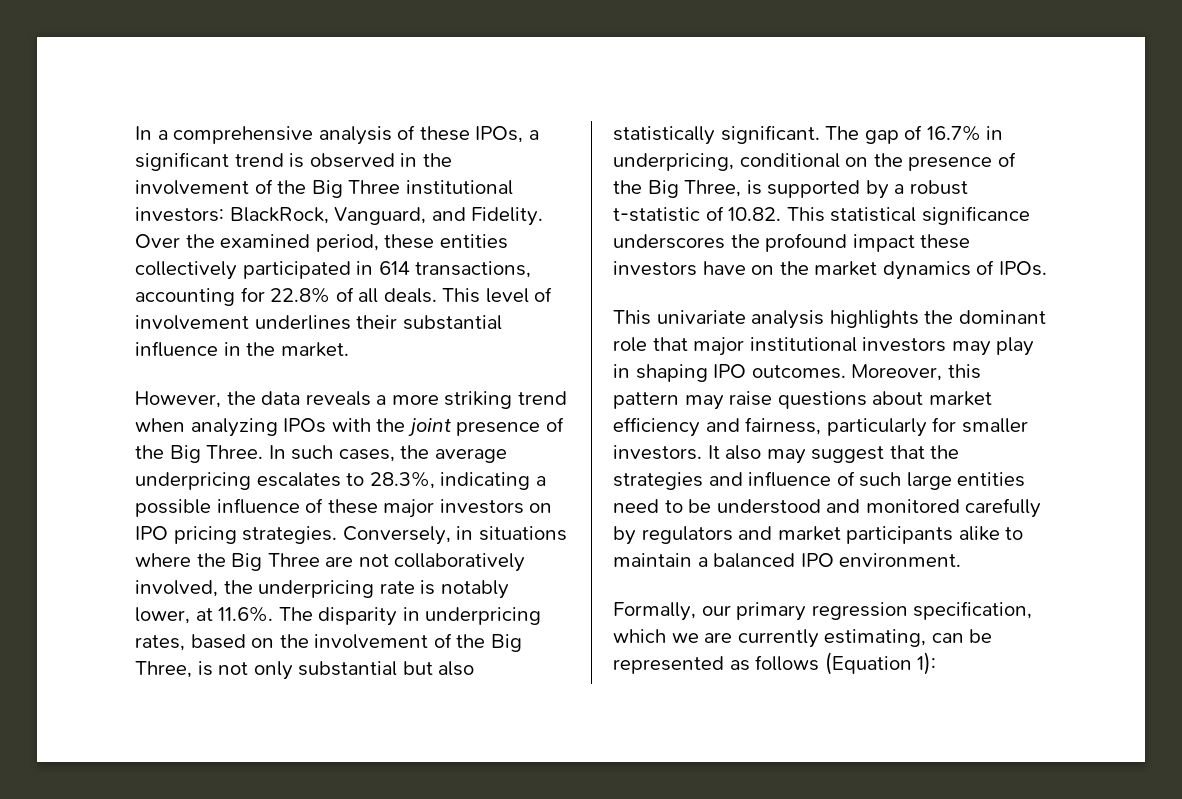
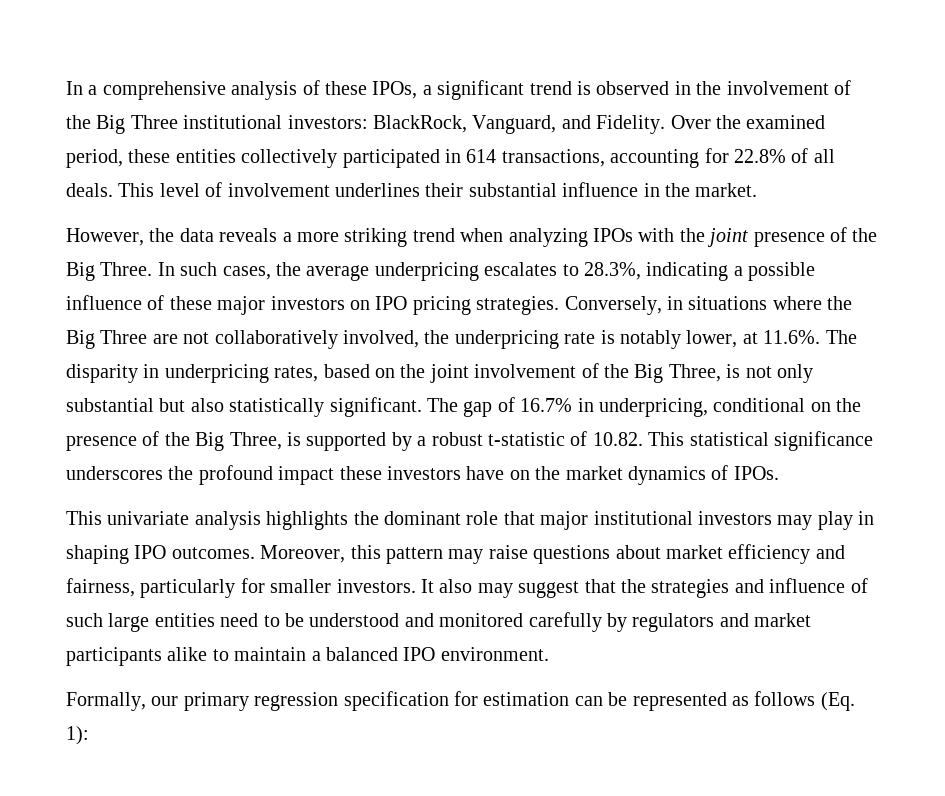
- Conversely, in situations where the Big Three are not collaboratively involved, the underpricing rate is notably lower, at 11.6%. The disparity in underpricing rates, based on the involvement of the Big Three, is not only substantial but also statistically significant.
+ Conversely, in situations where the Big Three are not collaboratively involved, the underpricing rate is notably lower, at 11.6%. The disparity in underpricing rates, based on the joint involvement of the Big Three, is not only substantial but also statistically significant.
- Formally, our primary regression specification, which we are currently estimating, can be represented as follows (Equation 1):
+ Formally, our primary regression specification for estimation can be represented as follows (Eq. 1):

